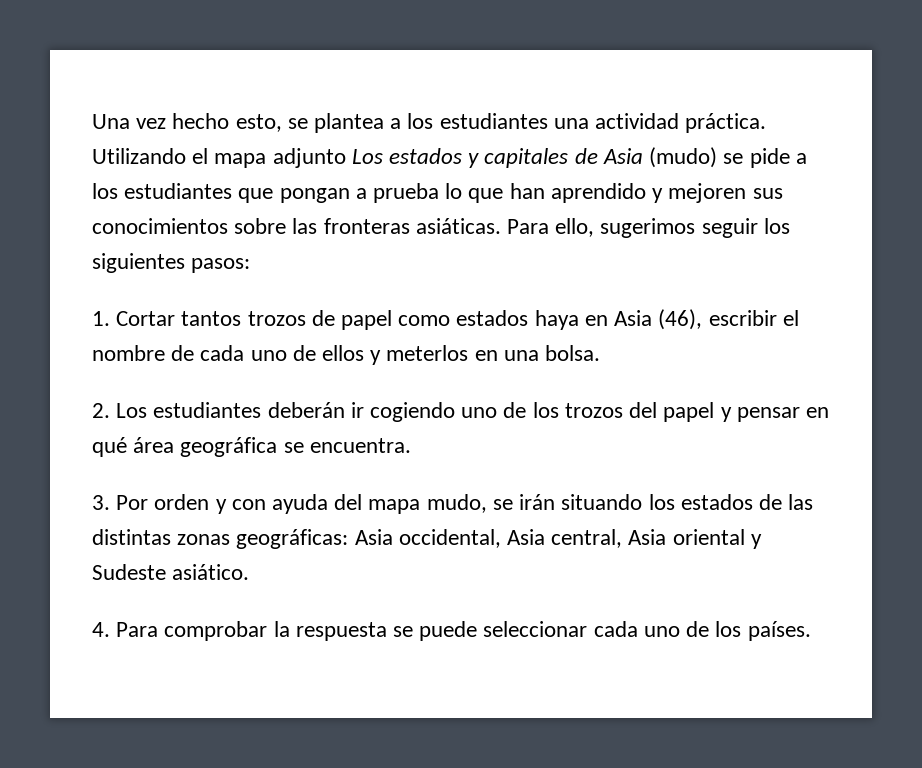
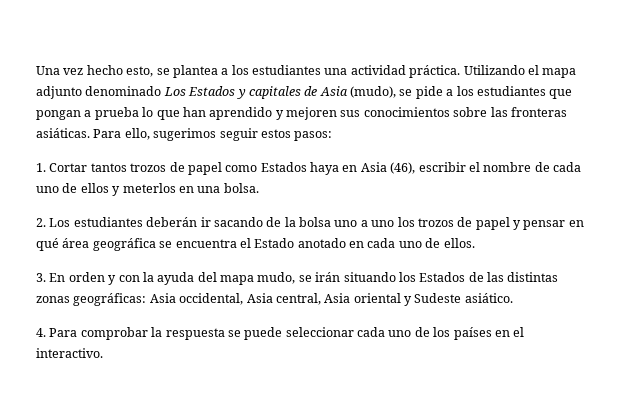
- Utilizando el mapa adjunto Los estados y capitales de Asia (mudo) se pide a los estudiantes que pongan a prueba lo que han aprendido y mejoren sus conocimientos sobre las fronteras asiáticas.
+ Utilizando el mapa adjunto denominado Los Estados y capitales de Asia (mudo), se pide a los estudiantes que pongan a prueba lo que han aprendido y mejoren sus conocimientos sobre las fronteras asiáticas.
- Para ello, sugerimos seguir los siguientes pasos:
+ Para ello, sugerimos seguir estos pasos:
- 1. Cortar tantos trozos de papel como estados haya en Asia (46), escribir el nombre de cada uno de ellos y meterlos en una bolsa.
+ 1. Cortar tantos trozos de papel como Estados haya en Asia (46), escribir el nombre de cada uno de ellos y meterlos en una bolsa.
- 2. Los estudiantes deberán ir cogiendo uno de los trozos del papel y pensar en qué área geográfica se encuentra.
+ 2. Los estudiantes deberán ir sacando de la bolsa uno a uno los trozos de papel y pensar en qué área geográfica se encuentra el Estado anotado en cada uno de ellos.
- 3. Por orden y con ayuda del mapa mudo, se irán situando los estados de las distintas zonas geográficas: Asia occidental, Asia central, Asia oriental y Sudeste asiático.
+ 3. En orden y con la ayuda del mapa mudo, se irán situando los Estados de las distintas zonas geográficas: Asia occidental, Asia central, Asia oriental y Sudeste asiático.
- 4. Para comprobar la respuesta se puede seleccionar cada uno de los países.
+ 4. Para comprobar la respuesta se puede seleccionar cada uno de los países en el interactivo.

